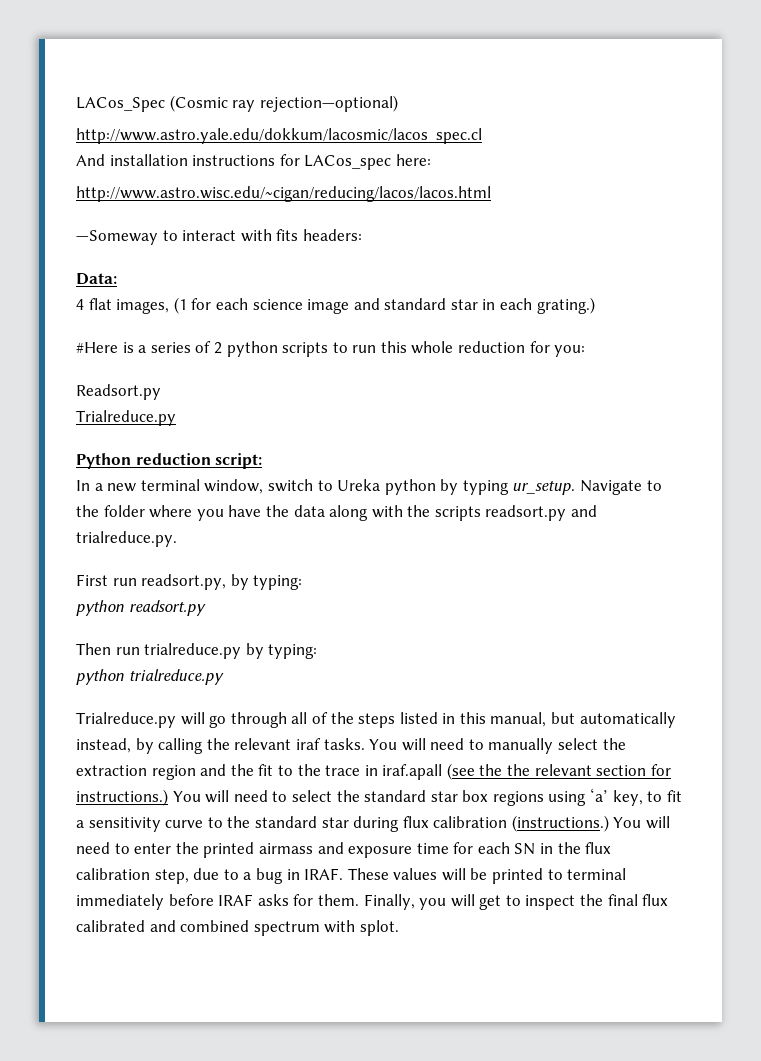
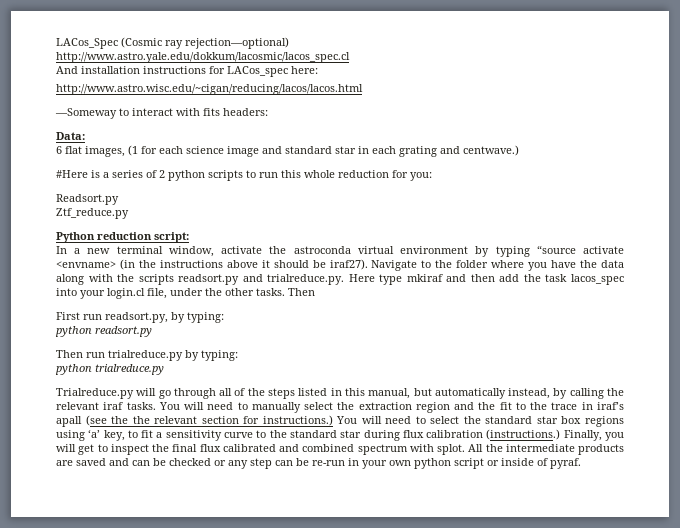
- 4 flat images, (1 for each science image and standard star in each grating.)
+ 6 flat images, (1 for each science image and standard star in each grating and centwave.)
  Readsort.py
- Trialreduce.py
+ Ztf_reduce.py
- In a new terminal window, switch to Ureka python by typing ur_setup.
+ In a new terminal window, activate the astroconda virtual environment by typing “source activate <envname> (in the instructions above it should be iraf27).
- Navigate to the folder where you have the data along with the scripts readsort.py and trialreduce.py.
+ Navigate to the folder where you have the data along with the scripts readsort.py and trialreduce.py. Here type mkiraf and then add the task lacos_spec into your login.cl file, under the other tasks. Then
- You will need to manually select the extraction region and the fit to the trace in iraf.apall (see the the relevant section for instructions.)
+ You will need to manually select the extraction region and the fit to the trace in iraf’s apall (see the the relevant section for instructions.)
- You will need to enter the printed airmass and exposure time for each SN in the flux calibration step, due to a bug in IRAF. These values will be printed to terminal immediately before IRAF asks for them.
+ All the intermediate products are saved and can be checked or any step can be re-run in your own python script or inside of pyraf.

